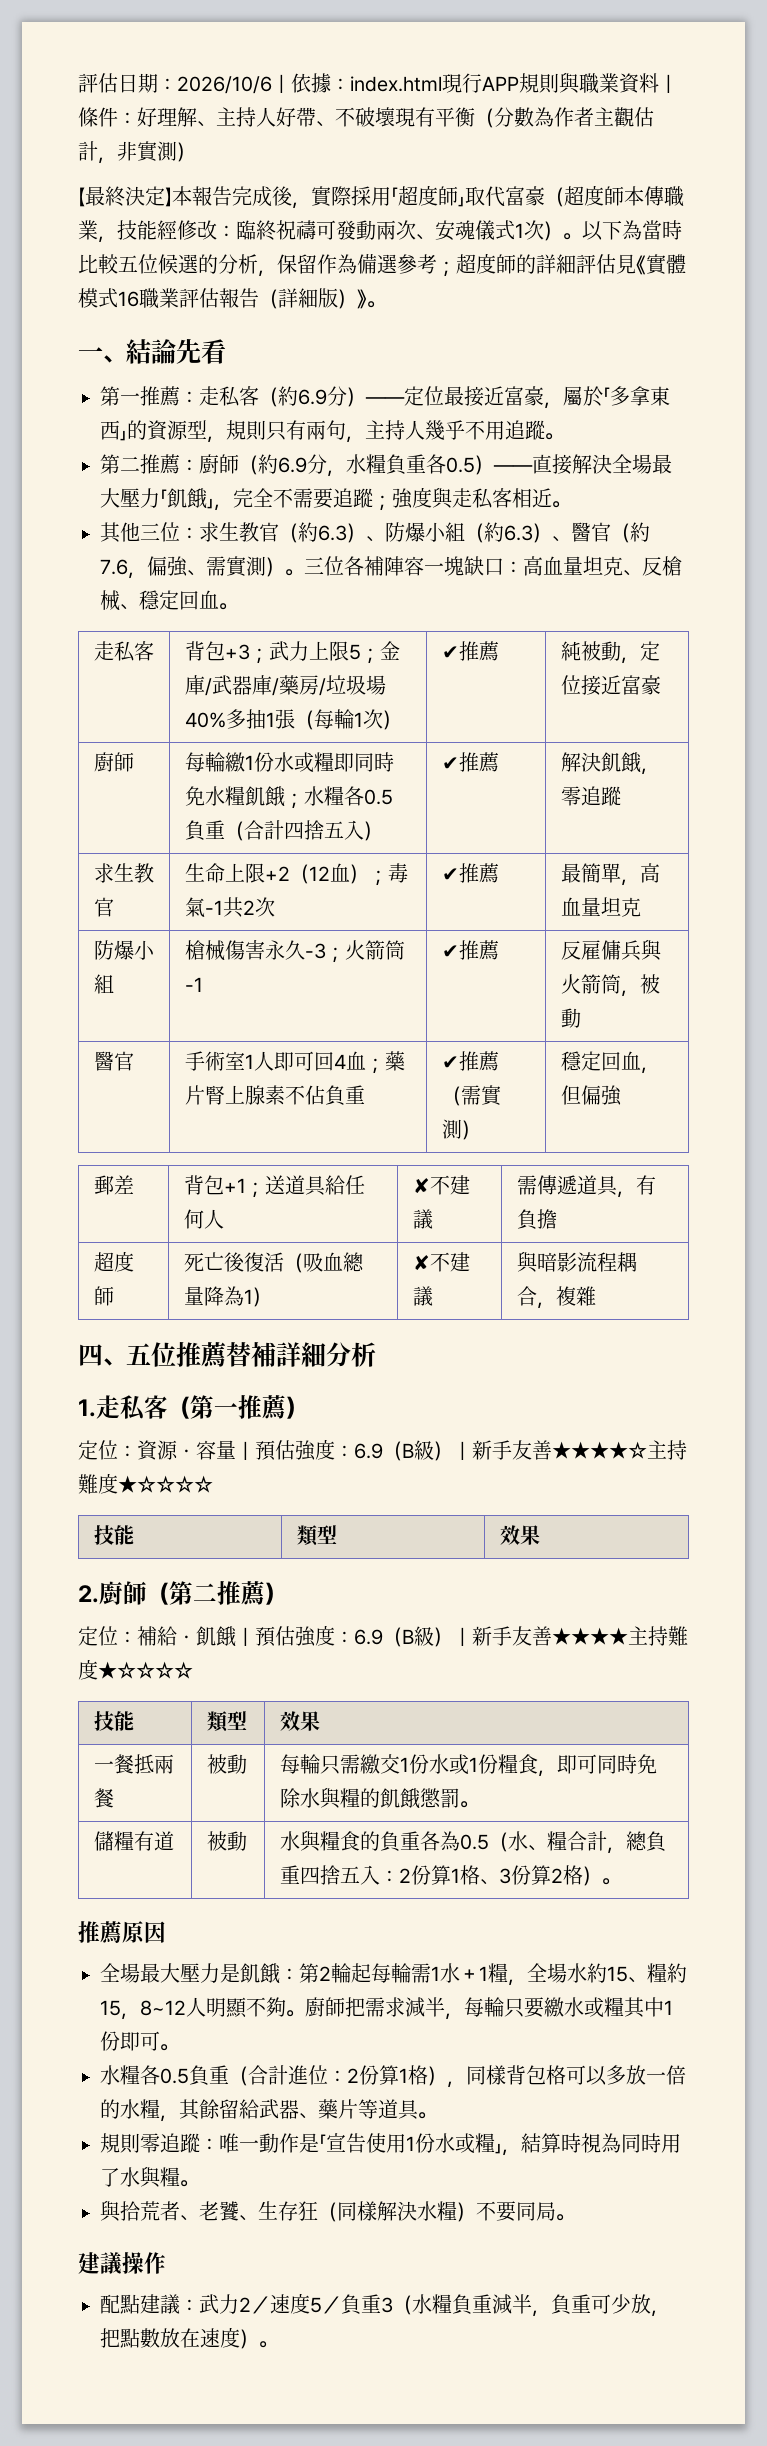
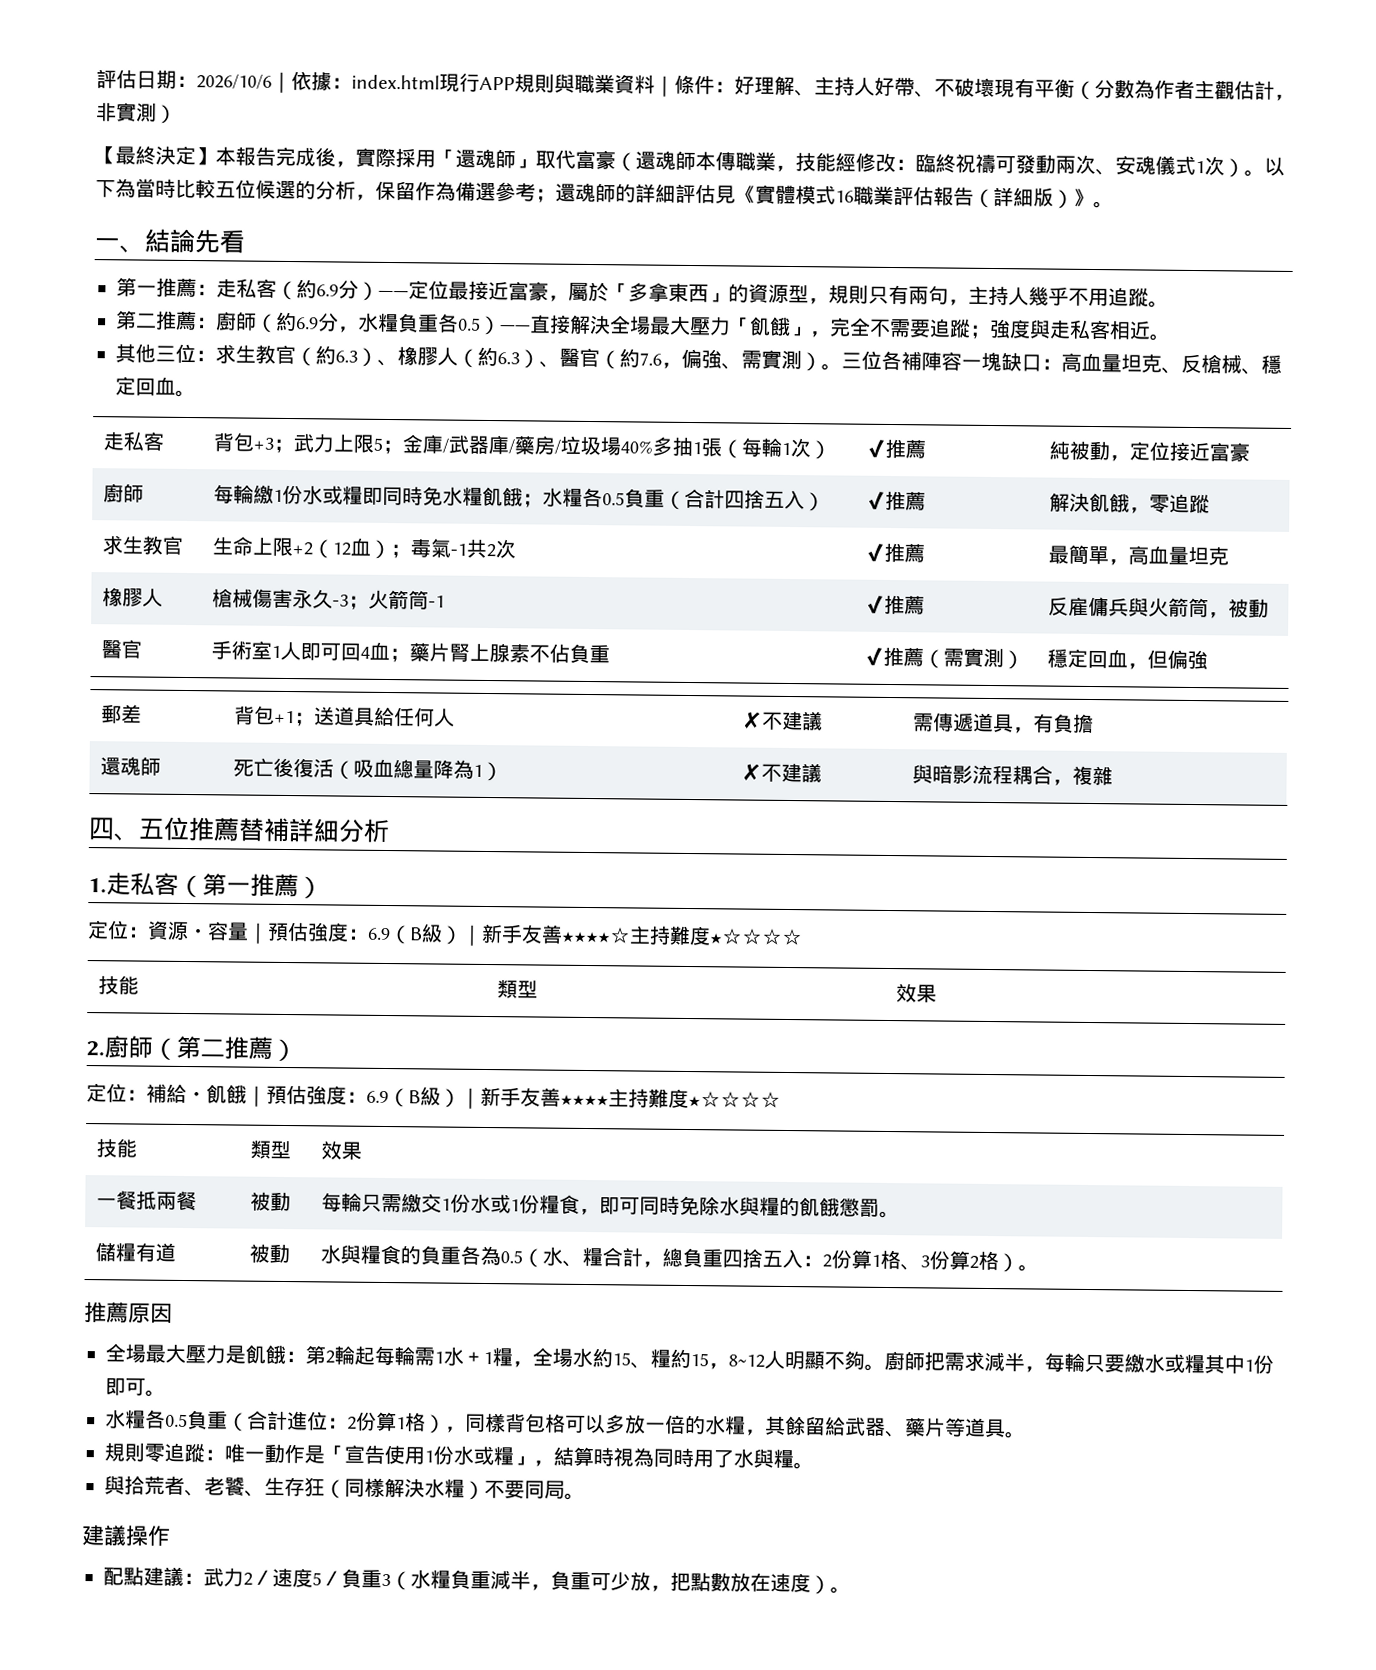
- 【最終決定】本報告完成後，實際採用「超度師」取代富豪（超度師本傳職業，技能經修改：臨終祝禱可發動兩次、安魂儀式1次）。
+ 【最終決定】本報告完成後，實際採用「還魂師」取代富豪（還魂師本傳職業，技能經修改：臨終祝禱可發動兩次、安魂儀式1次）。
- 以下為當時比較五位候選的分析，保留作為備選參考；超度師的詳細評估見《實體模式16職業評估報告（詳細版）》。
+ 以下為當時比較五位候選的分析，保留作為備選參考；還魂師的詳細評估見《實體模式16職業評估報告（詳細版）》。
- 其他三位：求生教官（約6.3）、防爆小組（約6.3）、醫官（約7.6，偏強、需實測）。
+ 其他三位：求生教官（約6.3）、橡膠人（約6.3）、醫官（約7.6，偏強、需實測）。
- 防爆小組 | 槍械傷害永久-3；火箭筒-1 | ✔推薦 | 反雇傭兵與火箭筒，被動
+ 橡膠人 | 槍械傷害永久-3；火箭筒-1 | ✔推薦 | 反雇傭兵與火箭筒，被動
- 超度師 | 死亡後復活（吸血總量降為1） | ✘不建議 | 與暗影流程耦合，複雜
+ 還魂師 | 死亡後復活（吸血總量降為1） | ✘不建議 | 與暗影流程耦合，複雜

